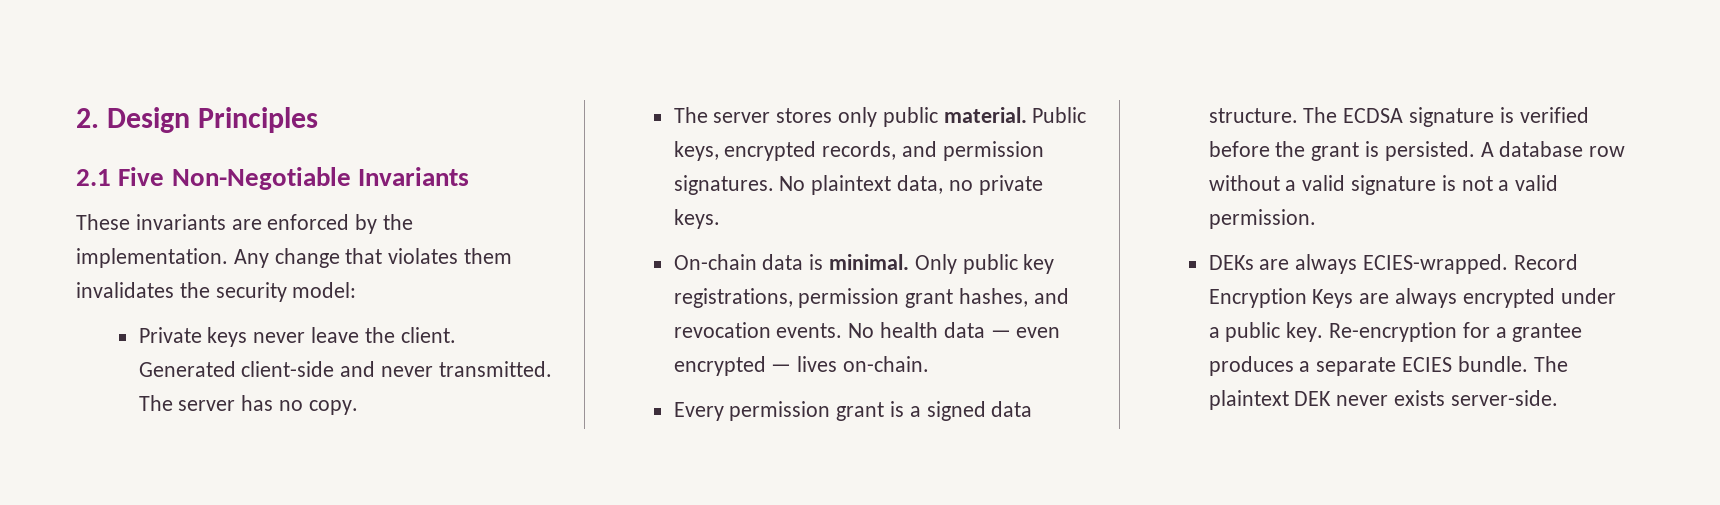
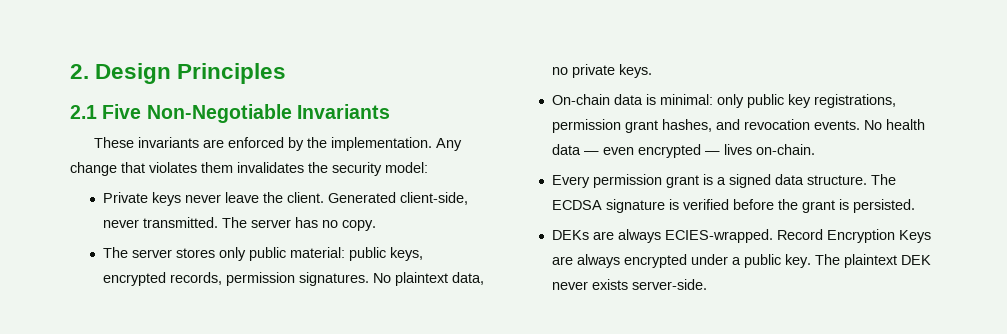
- Generated client-side and never transmitted.
+ Generated client-side, never transmitted.
- The server stores only public material. Public keys, encrypted records, and permission signatures.
+ The server stores only public material: public keys, encrypted records, permission signatures.
- On-chain data is minimal. Only public key registrations, permission grant hashes, and revocation events.
+ On-chain data is minimal: only public key registrations, permission grant hashes, and revocation events.
- A database row without a valid signature is not a valid permission.
- Re-encryption for a grantee produces a separate ECIES bundle.

